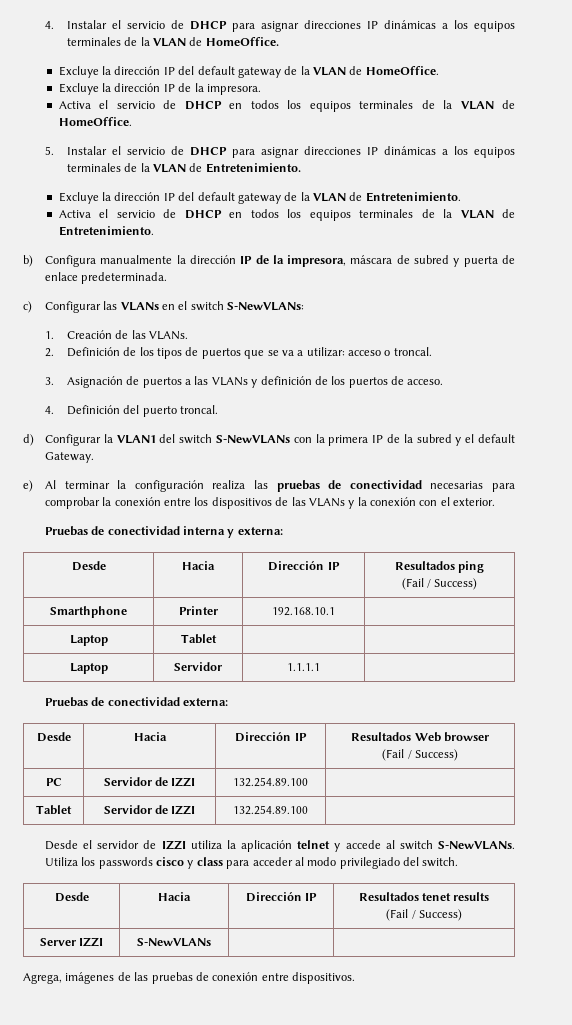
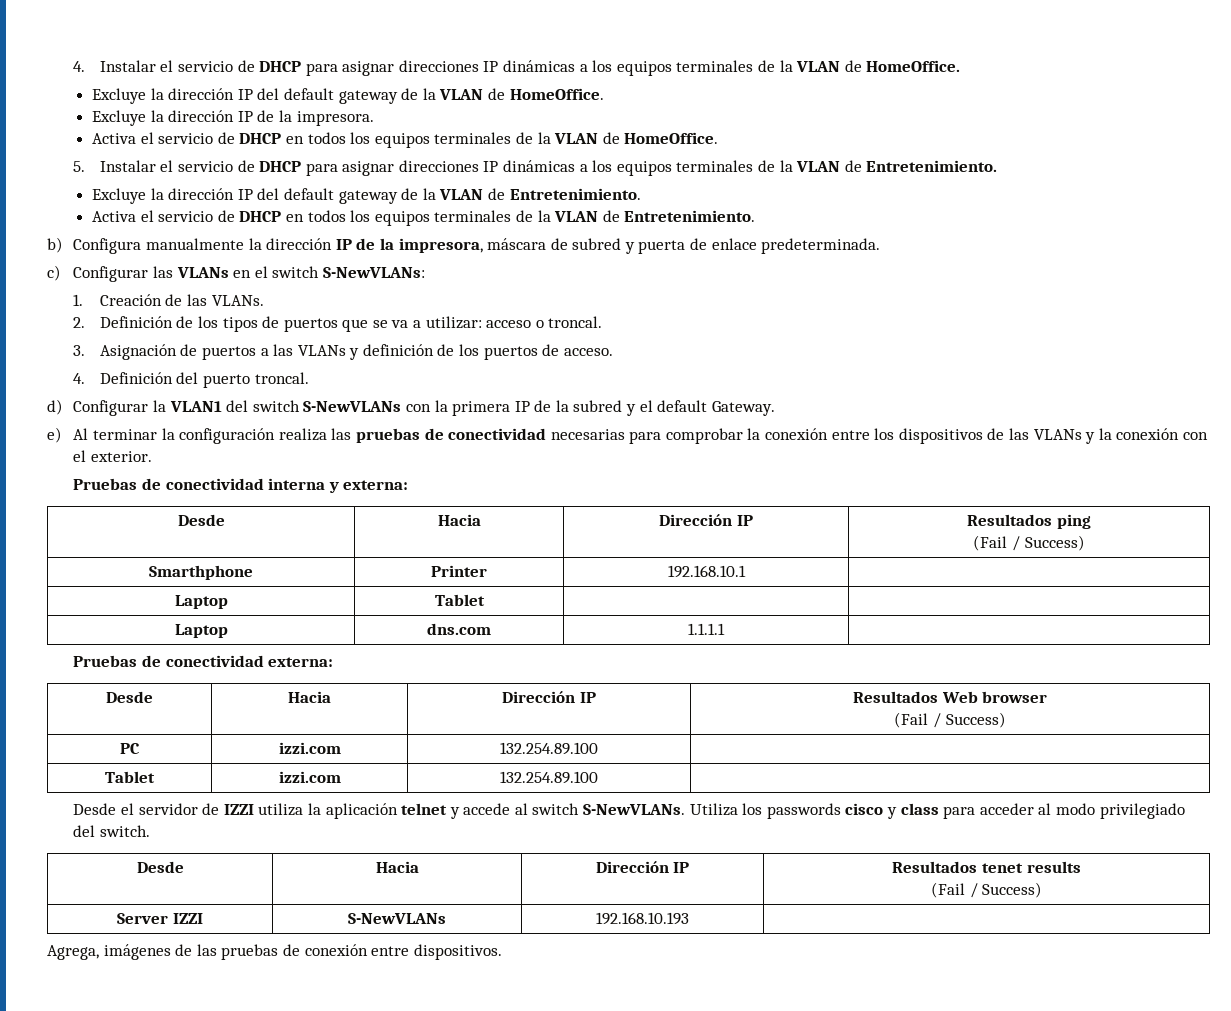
- Laptop | Servidor | 1.1.1.1 |
+ Laptop | dns.com | 1.1.1.1 |
- PC | Servidor de IZZI | 132.254.89.100 |
+ PC | izzi.com | 132.254.89.100 |
- Tablet | Servidor de IZZI | 132.254.89.100 |
+ Tablet | izzi.com | 132.254.89.100 |
- Server IZZI | S-NewVLANs | |
+ Server IZZI | S-NewVLANs | 192.168.10.193 |

